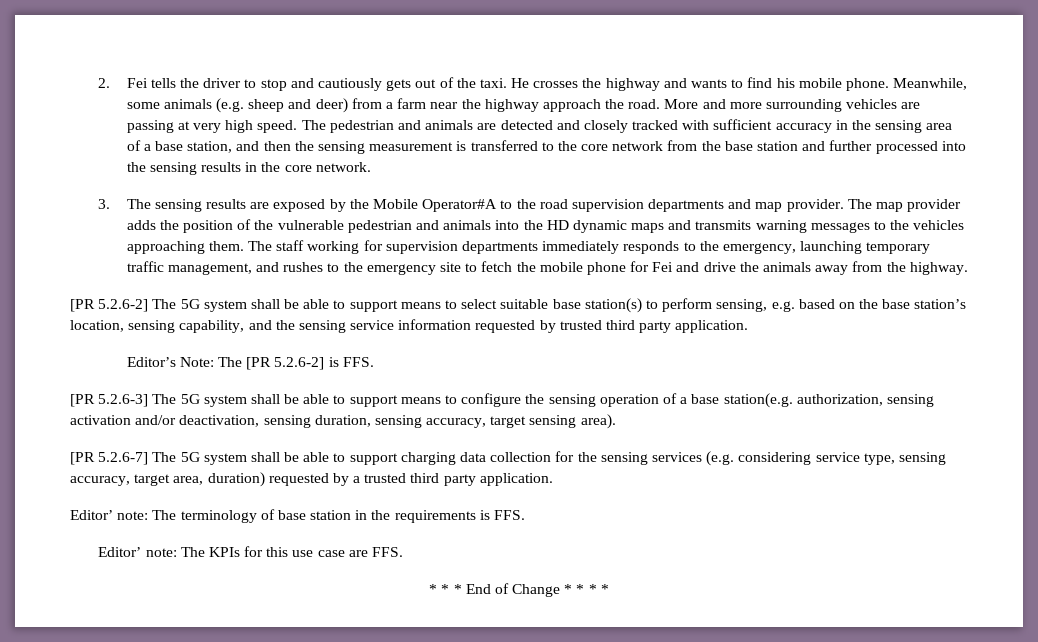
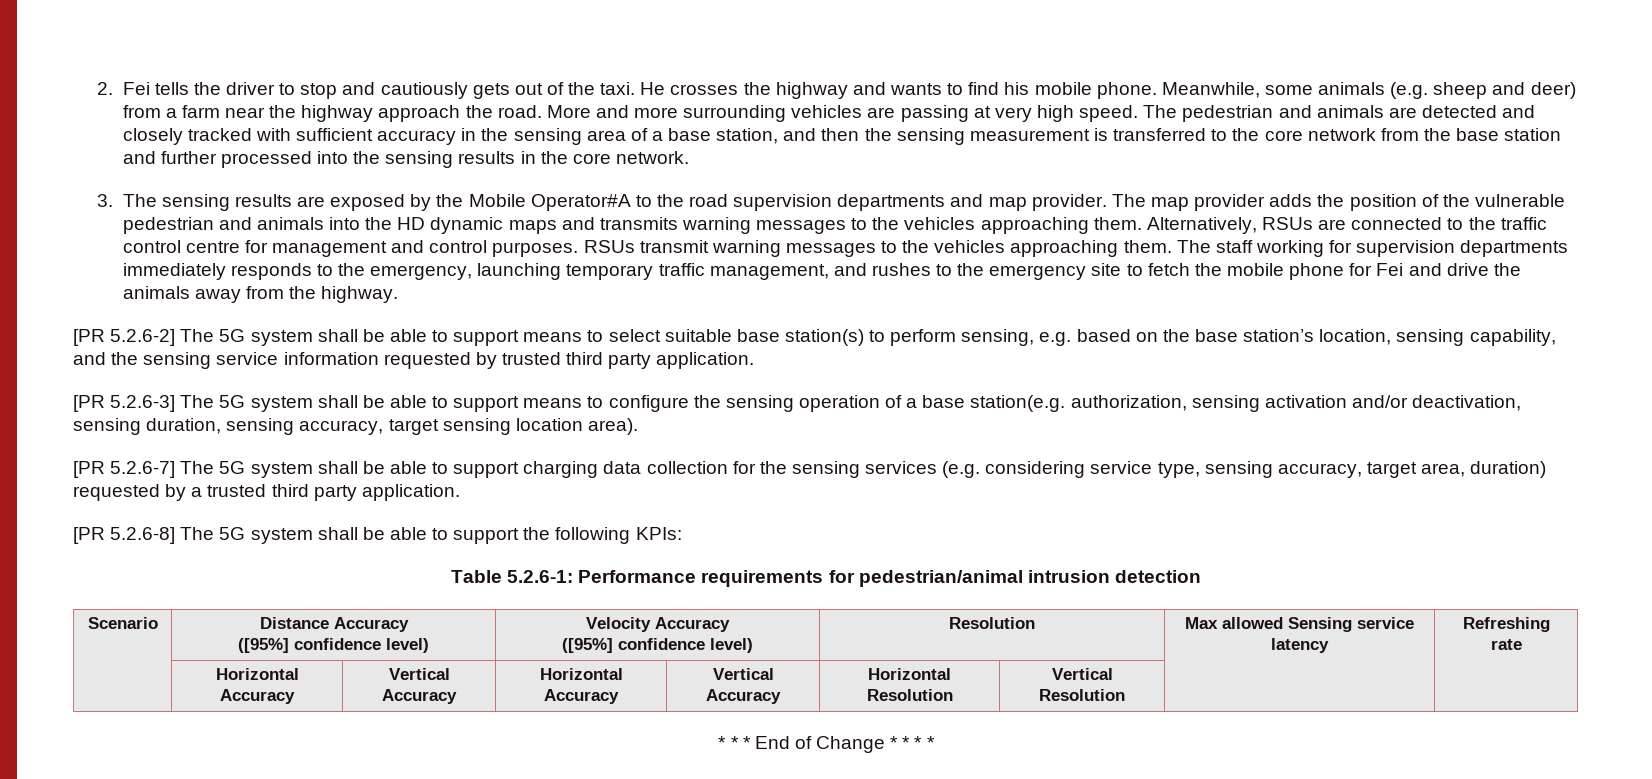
+ Alternatively, RSUs are connected to the traffic control centre for management and control purposes. RSUs transmit warning messages to the vehicles approaching them.
- Editor’s Note: The [PR 5.2.6-2] is FFS.
- [PR 5.2.6-3] The 5G system shall be able to support means to configure the sensing operation of a base station(e.g. authorization, sensing activation and/or deactivation, sensing duration, sensing accuracy, target sensing area).
+ [PR 5.2.6-3] The 5G system shall be able to support means to configure the sensing operation of a base station(e.g. authorization, sensing activation and/or deactivation, sensing duration, sensing accuracy, target sensing location area).
- Editor’ note: The terminology of base station in the requirements is FFS.
- Editor’ note: The KPIs for this use case are FFS.
+ [PR 5.2.6-8] The 5G system shall be able to support the following KPIs:
+ Table 5.2.6-1: Performance requirements for pedestrian/animal intrusion detection
+ Scenario | Distance Accuracy
+ ([95%] confidence level) | Velocity Accuracy
+ ([95%] confidence level) | Resolution | Max allowed Sensing service latency | Refreshing rate
+ | Horizontal Accuracy | Vertical Accuracy | Horizontal Accuracy | Vertical Accuracy | Horizontal Resolution | Vertical Resolution | |

